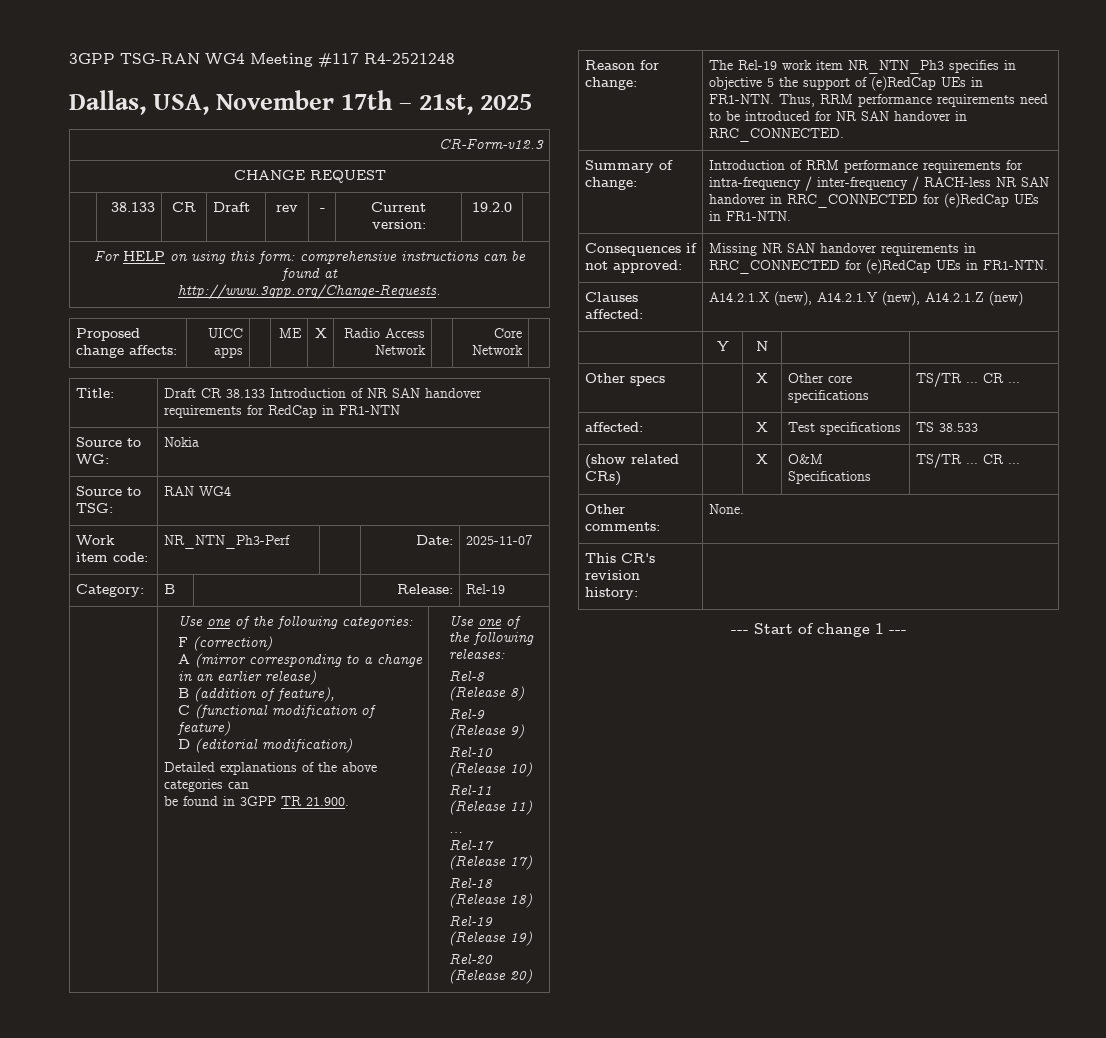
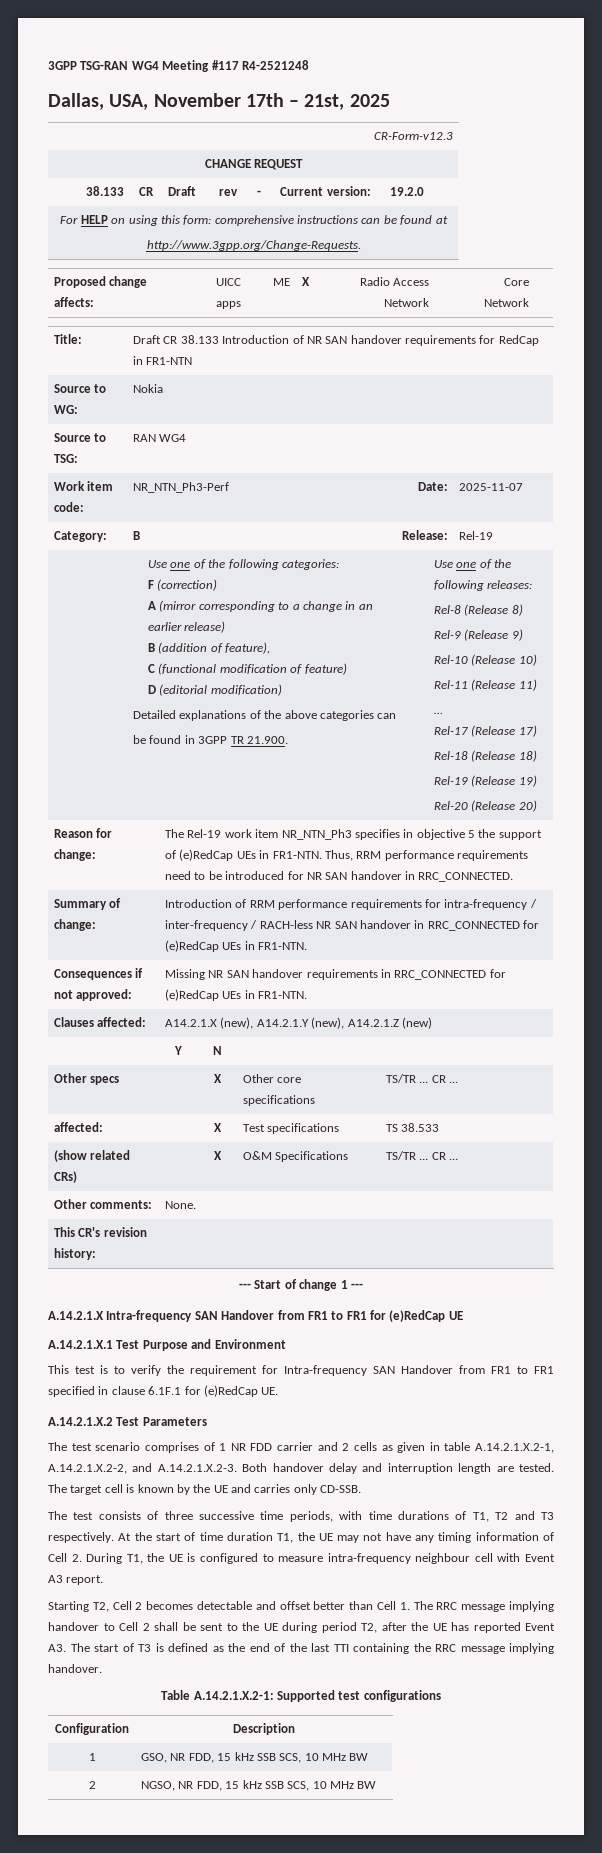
+ A.14.2.1.X Intra-frequency SAN Handover from FR1 to FR1 for (e)RedCap UE
+ A.14.2.1.X.1 Test Purpose and Environment
+ This test is to verify the requirement for Intra-frequency SAN Handover from FR1 to FR1 specified in clause 6.1F.1 for (e)RedCap UE.
+ A.14.2.1.X.2 Test Parameters
+ The test scenario comprises of 1 NR FDD carrier and 2 cells as given in table A.14.2.1.X.2-1, A.14.2.1.X.2-2, and A.14.2.1.X.2-3. Both handover delay and interruption length are tested. The target cell is known by the UE and carries only CD-SSB.
+ The test consists of three successive time periods, with time durations of T1, T2 and T3 respectively. At the start of time duration T1, the UE may not have any timing information of Cell 2. During T1, the UE is configured to measure intra-frequency neighbour cell with Event A3 report.
+ Starting T2, Cell 2 becomes detectable and offset better than Cell 1. The RRC message implying handover to Cell 2 shall be sent to the UE during period T2, after the UE has reported Event A3. The start of T3 is defined as the end of the last TTI containing the RRC message implying handover.
+ Table A.14.2.1.X.2-1: Supported test configurations
+ Configuration | Description
+ 1 | GSO, NR FDD, 15 kHz SSB SCS, 10 MHz BW
+ 2 | NGSO, NR FDD, 15 kHz SSB SCS, 10 MHz BW

